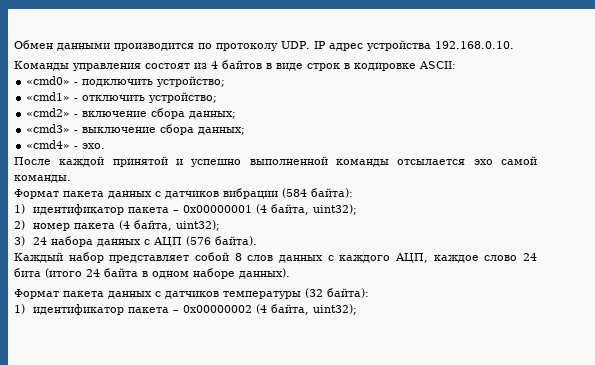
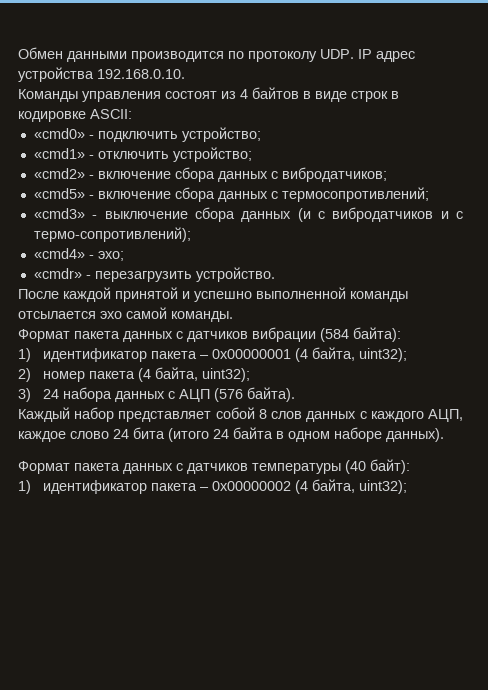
- «cmd2» - включение сбора данных;
- «cmd3» - выключение сбора данных;
- «cmd4» - эхо.
+ «cmd2» - включение сбора данных c вибродатчиков;
+ «cmd5» - включение сбора данных c термосопротивлений;
+ «cmd3» - выключение сбора данных (и с вибродатчиков и с термо-сопротивлений);
+ «cmd4» - эхо;
+ «cmdr» - перезагрузить устройство.
- Формат пакета данных с датчиков температуры (32 байта):
+ Формат пакета данных с датчиков температуры (40 байт):

